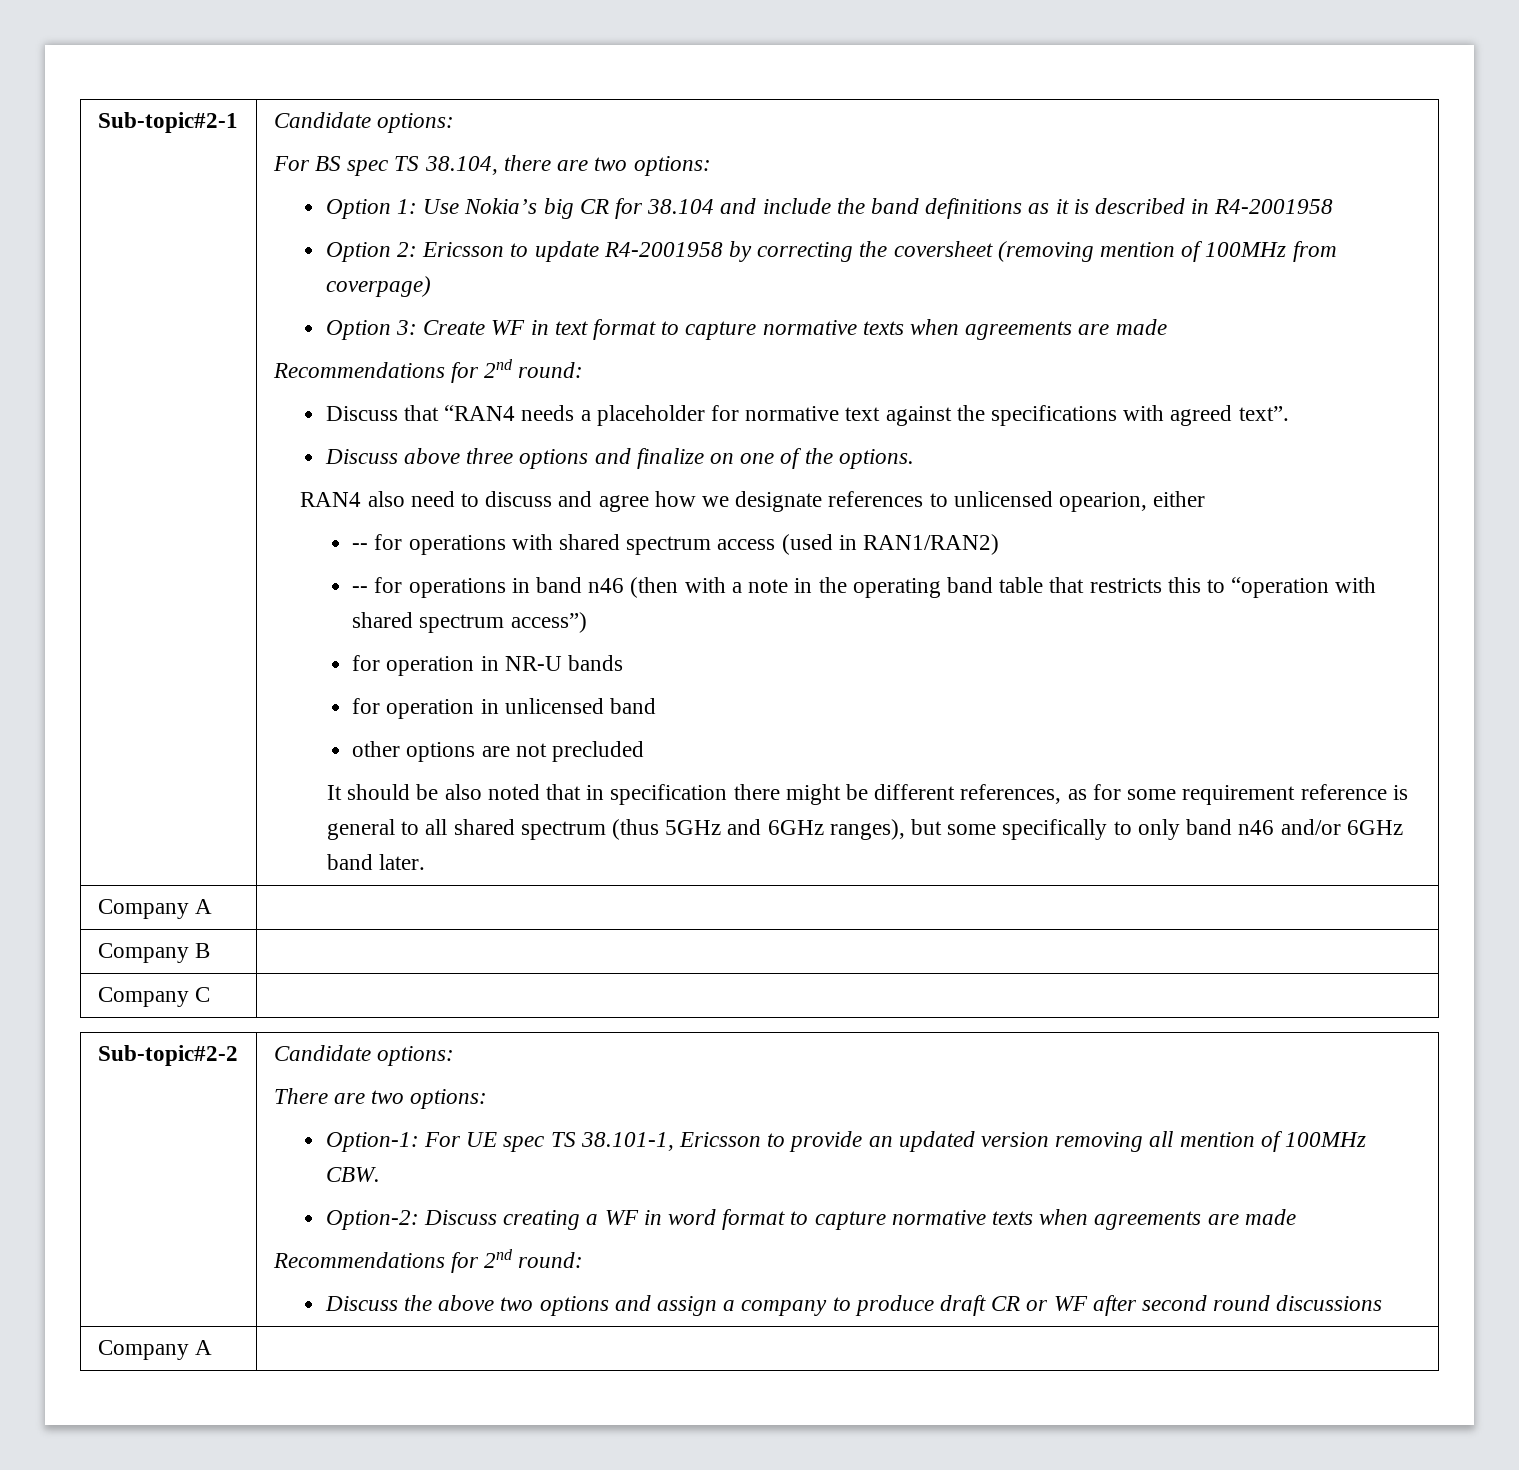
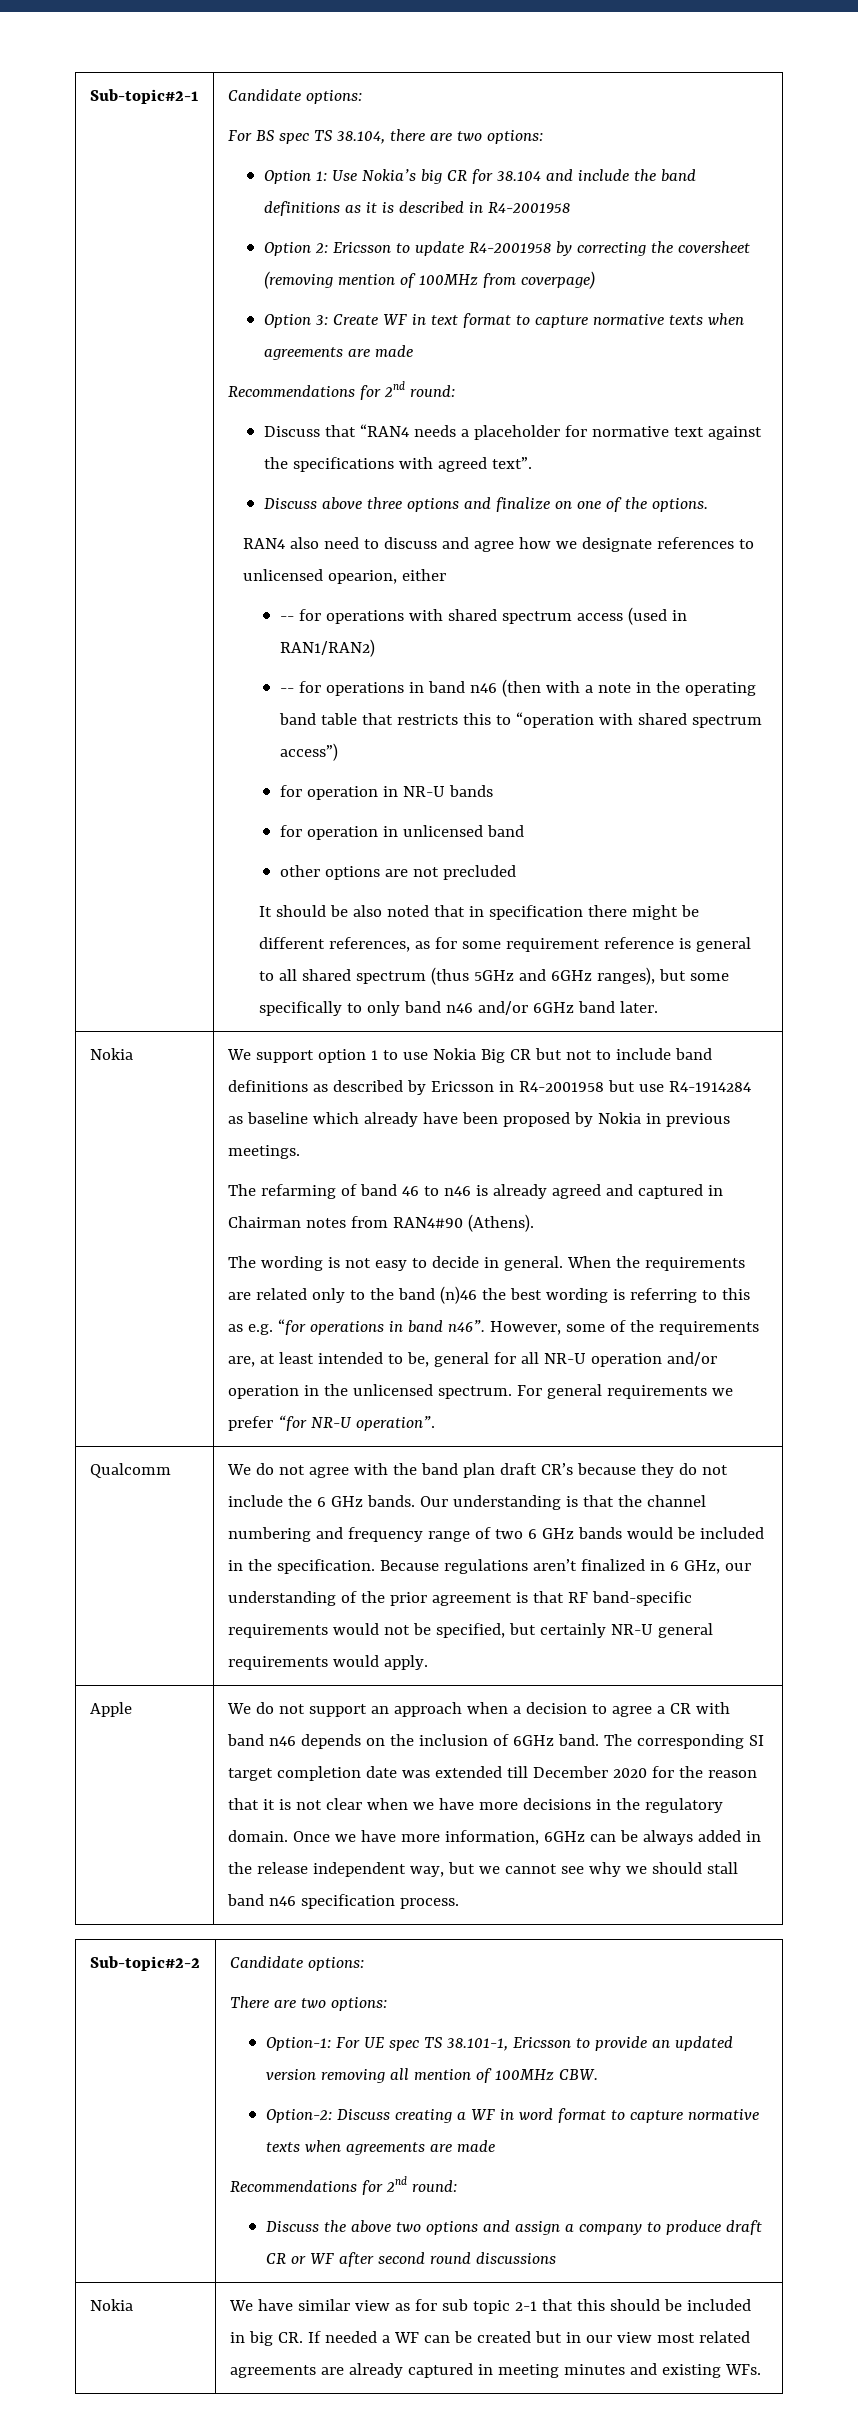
  It should be also noted that in specification there might be different references, as for some requirement reference is general to all shared spectrum (thus 5GHz and 6GHz ranges), but some specifically to only band n46 and/or 6GHz band later.
- Company A |
- Company B |
- Company C |
+ Nokia | We support option 1 to use Nokia Big CR but not to include band definitions as described by Ericsson in R4-2001958 but use R4-1914284 as baseline which already have been proposed by Nokia in previous meetings.
+ The refarming of band 46 to n46 is already agreed and captured in Chairman notes from RAN4#90 (Athens).
+ The wording is not easy to decide in general. When the requirements are related only to the band (n)46 the best wording is referring to this as e.g. “for operations in band n46”. However, some of the requirements are, at least intended to be, general for all NR-U operation and/or operation in the unlicensed spectrum. For general requirements we prefer “for NR-U operation”.
+ Qualcomm | We do not agree with the band plan draft CR’s because they do not include the 6 GHz bands. Our understanding is that the channel numbering and frequency range of two 6 GHz bands would be included in the specification. Because regulations aren’t finalized in 6 GHz, our understanding of the prior agreement is that RF band-specific requirements would not be specified, but certainly NR-U general requirements would apply.
+ Apple | We do not support an approach when a decision to agree a CR with band n46 depends on the inclusion of 6GHz band. The corresponding SI target completion date was extended till December 2020 for the reason that it is not clear when we have more decisions in the regulatory domain. Once we have more information, 6GHz can be always added in the release independent way, but we cannot see why we should stall band n46 specification process.
  Discuss the above two options and assign a company to produce draft CR or WF after second round discussions
- Company A
+ Nokia | We have similar view as for sub topic 2-1 that this should be included in big CR. If needed a WF can be created but in our view most related agreements are already captured in meeting minutes and existing WFs.

